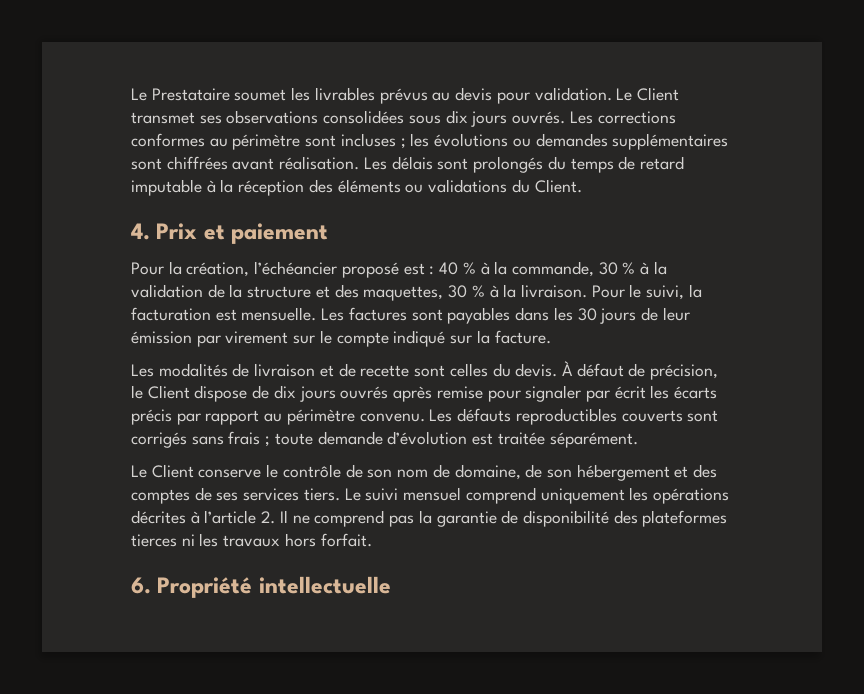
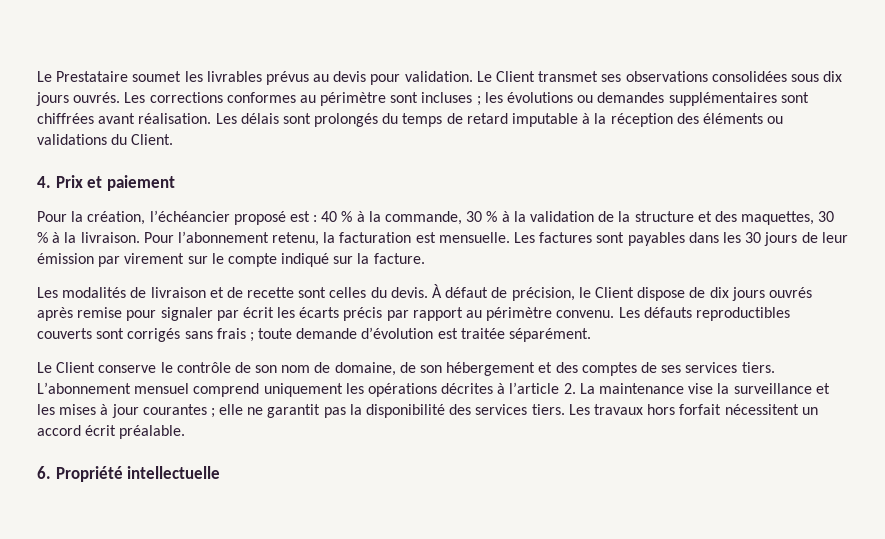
- Pour le suivi, la facturation est mensuelle.
+ Pour l’abonnement retenu, la facturation est mensuelle.
- Le suivi mensuel comprend uniquement les opérations décrites à l’article 2. Il ne comprend pas la garantie de disponibilité des plateformes tierces ni les travaux hors forfait.
+ L’abonnement mensuel comprend uniquement les opérations décrites à l’article 2. La maintenance vise la surveillance et les mises à jour courantes ; elle ne garantit pas la disponibilité des services tiers. Les travaux hors forfait nécessitent un accord écrit préalable.

